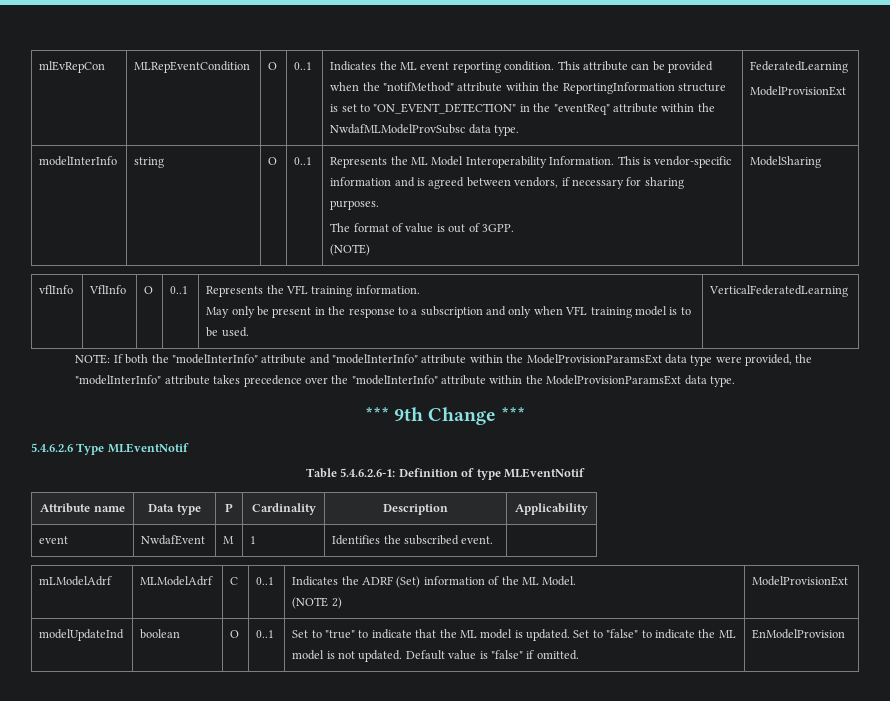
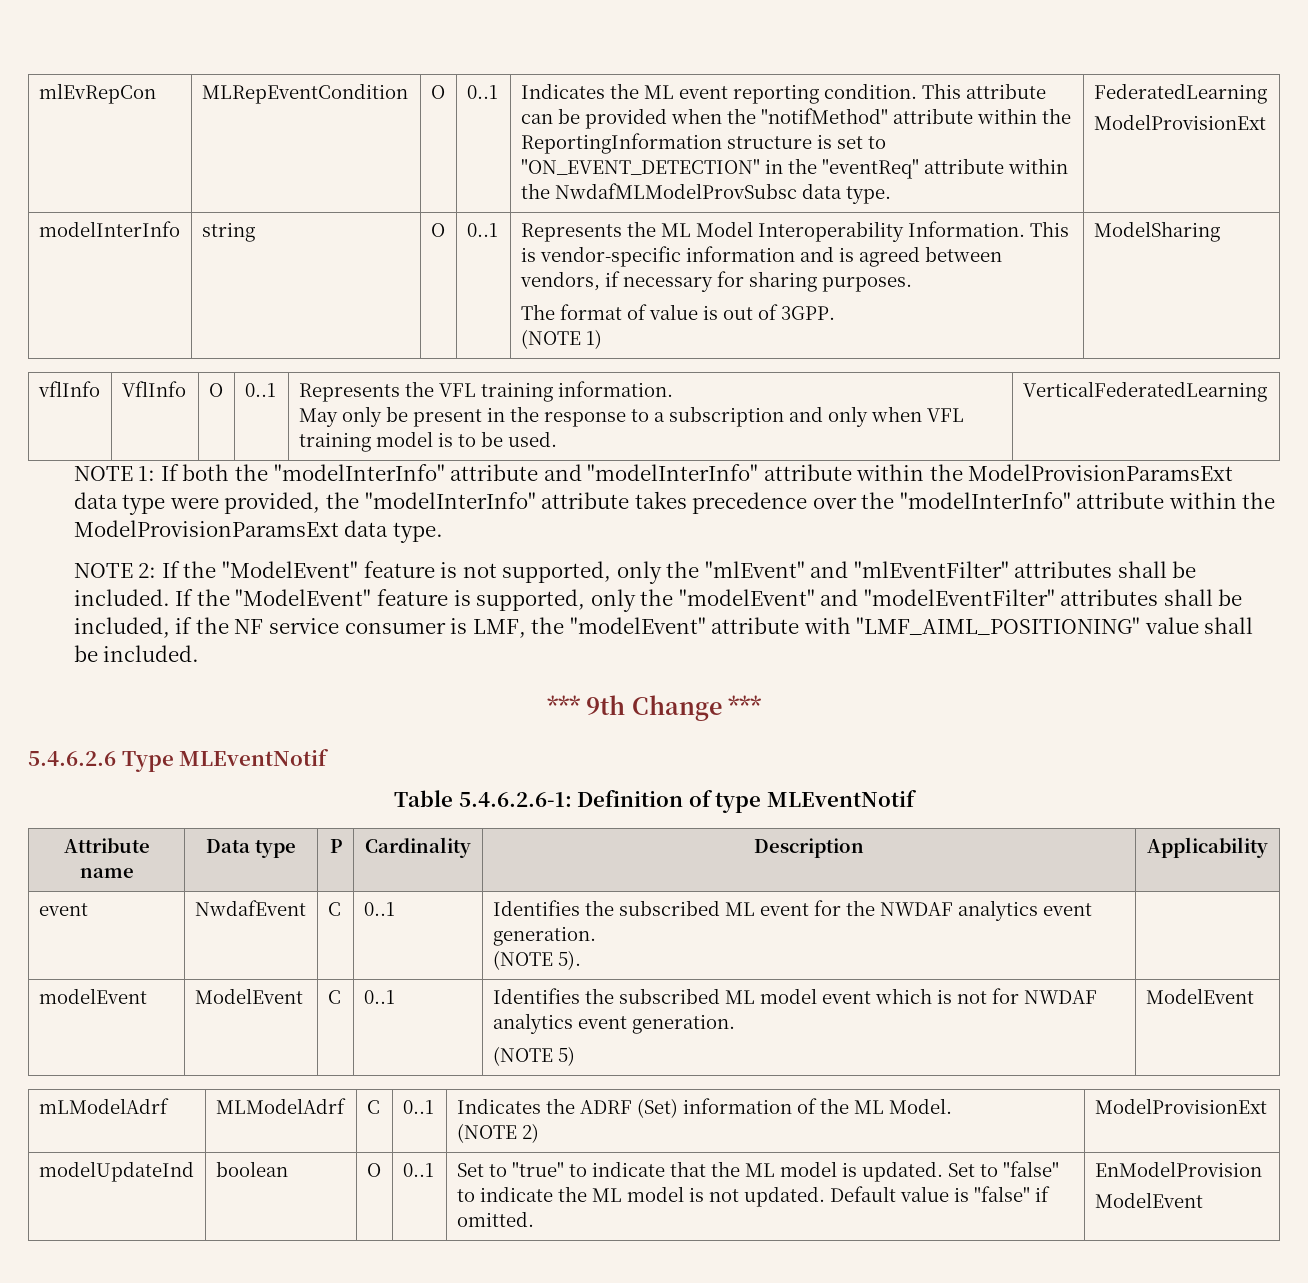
  modelInterInfo | string | O | 0..1 | Represents the ML Model Interoperability Information. This is vendor-specific information and is agreed between vendors, if necessary for sharing purposes.
  The format of value is out of 3GPP.
- (NOTE) | ModelSharing
+ (NOTE 1) | ModelSharing
- NOTE: If both the "modelInterInfo" attribute and "modelInterInfo" attribute within the ModelProvisionParamsExt data type were provided, the "modelInterInfo" attribute takes precedence over the "modelInterInfo" attribute within the ModelProvisionParamsExt data type.
+ NOTE 1: If both the "modelInterInfo" attribute and "modelInterInfo" attribute within the ModelProvisionParamsExt data type were provided, the "modelInterInfo" attribute takes precedence over the "modelInterInfo" attribute within the ModelProvisionParamsExt data type.
+ NOTE 2: If the "ModelEvent" feature is not supported, only the "mlEvent" and "mlEventFilter" attributes shall be included. If the "ModelEvent" feature is supported, only the "modelEvent" and "modelEventFilter" attributes shall be included, if the NF service consumer is LMF, the "modelEvent" attribute with "LMF_AIML_POSITIONING" value shall be included.
- event | NwdafEvent | M | 1 | Identifies the subscribed event. |
+ event | NwdafEvent | C | 0..1 | Identifies the subscribed ML event for the NWDAF analytics event generation.
+ (NOTE 5). |
+ modelEvent | ModelEvent | C | 0..1 | Identifies the subscribed ML model event which is not for NWDAF analytics event generation.
+ (NOTE 5) | ModelEvent
  modelUpdateInd | boolean | O | 0..1 | Set to "true" to indicate that the ML model is updated. Set to "false" to indicate the ML model is not updated. Default value is "false" if omitted. | EnModelProvision
+ ModelEvent

